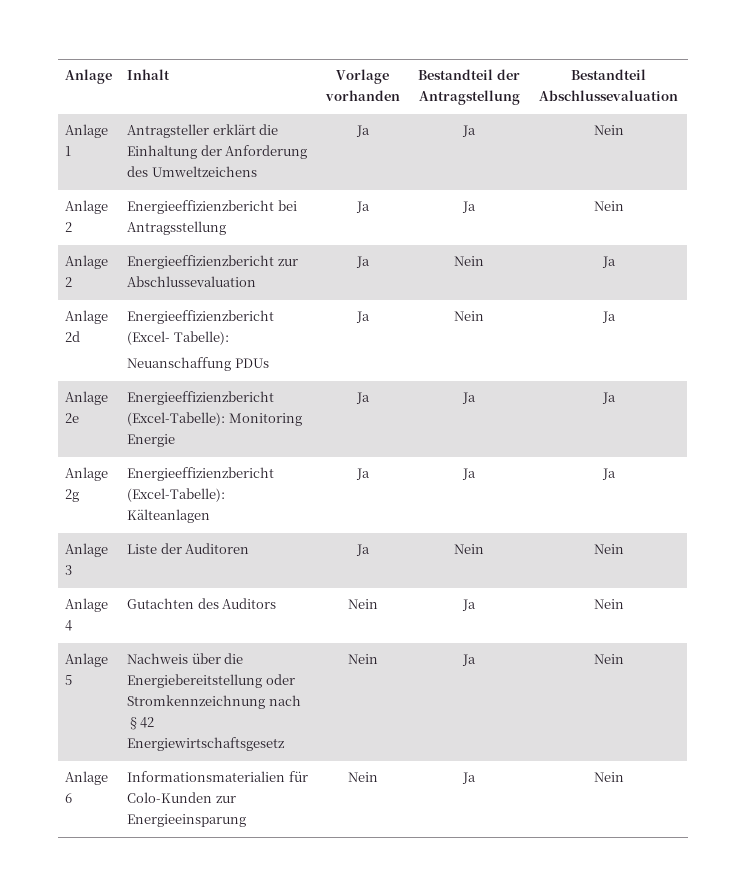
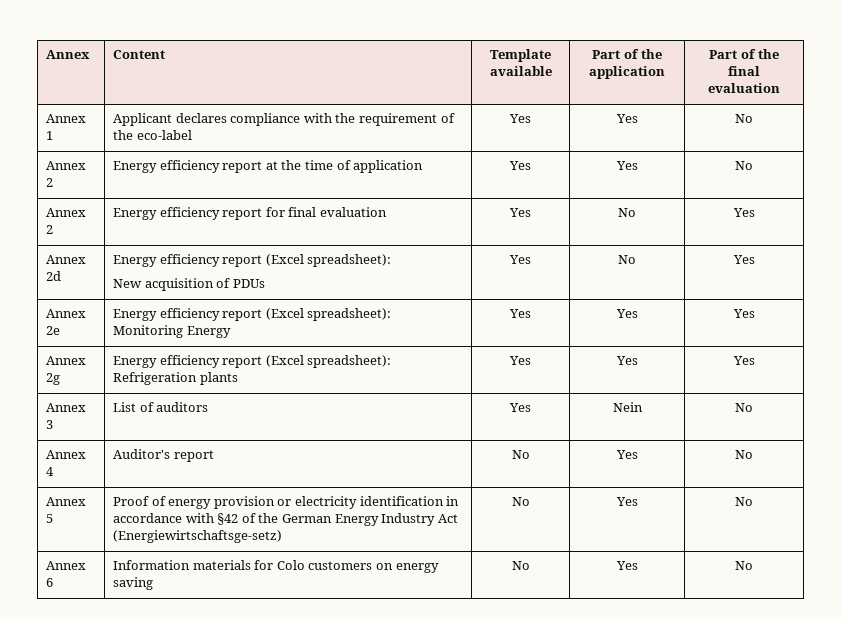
- Anlage | Inhalt | Vorlage vorhanden | Bestandteil der Antragstellung | Bestandteil Abschlussevaluation
- Anlage 1 | Antragsteller erklärt die Einhaltung der Anforderung des Umweltzeichens | Ja | Ja | Nein
- Anlage 2 | Energieeffizienzbericht bei Antragsstellung | Ja | Ja | Nein
- Anlage 2 | Energieeffizienzbericht zur Abschlussevaluation | Ja | Nein | Ja
- Anlage 2d | Energieeffizienzbericht (Excel- Tabelle):
- Neuanschaffung PDUs | Ja | Nein | Ja
- Anlage 2e | Energieeffizienzbericht (Excel-Tabelle): Monitoring Energie | Ja | Ja | Ja
- Anlage 2g | Energieeffizienzbericht (Excel-Tabelle): Kälteanlagen | Ja | Ja | Ja
- Anlage 3 | Liste der Auditoren | Ja | Nein | Nein
- Anlage 4 | Gutachten des Auditors | Nein | Ja | Nein
- Anlage 5 | Nachweis über die Energiebereitstellung oder Stromkennzeichnung nach §42 Energiewirtschaftsgesetz | Nein | Ja | Nein
- Anlage 6 | Informationsmaterialien für Colo-Kunden zur Energieeinsparung | Nein | Ja | Nein
+ Annex | Content | Template available | Part of the application | Part of the final evaluation
+ Annex 1 | Applicant declares compliance with the requirement of the eco-label | Yes | Yes | No
+ Annex 2 | Energy efficiency report at the time of application | Yes | Yes | No
+ Annex 2 | Energy efficiency report for final evaluation | Yes | No | Yes
+ Annex 2d | Energy efficiency report (Excel spreadsheet):
+ New acquisition of PDUs | Yes | No | Yes
+ Annex 2e | Energy efficiency report (Excel spreadsheet): Monitoring Energy | Yes | Yes | Yes
+ Annex 2g | Energy efficiency report (Excel spreadsheet): Refrigeration plants | Yes | Yes | Yes
+ Annex 3 | List of auditors | Yes | Nein | No
+ Annex 4 | Auditor's report | No | Yes | No
+ Annex 5 | Proof of energy provision or electricity identification in accordance with §42 of the German Energy Industry Act (Energiewirtschaftsge-setz) | No | Yes | No
+ Annex 6 | Information materials for Colo customers on energy saving | No | Yes | No

